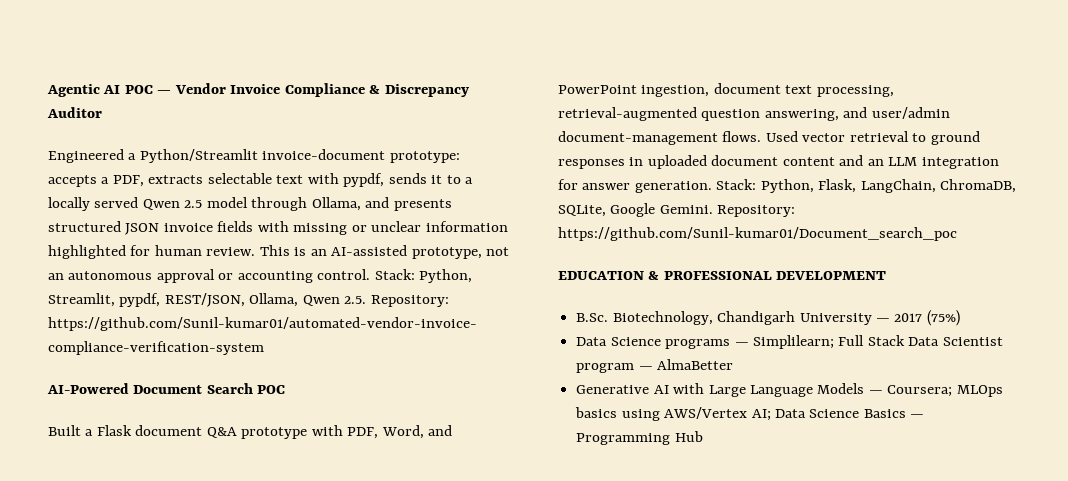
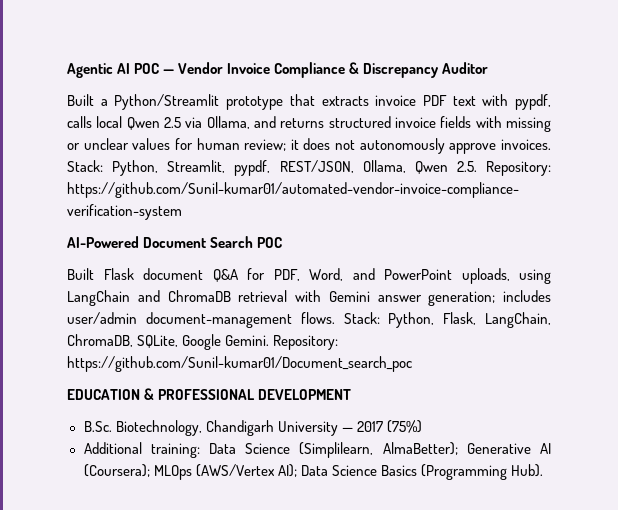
- Engineered a Python/Streamlit invoice-document prototype: accepts a PDF, extracts selectable text with pypdf, sends it to a locally served Qwen 2.5 model through Ollama, and presents structured JSON invoice fields with missing or unclear information highlighted for human review. This is an AI-assisted prototype, not an autonomous approval or accounting control.
+ Built a Python/Streamlit prototype that extracts invoice PDF text with pypdf, calls local Qwen 2.5 via Ollama, and returns structured invoice fields with missing or unclear values for human review; it does not autonomously approve invoices.
- Built a Flask document Q&A prototype with PDF, Word, and PowerPoint ingestion, document text processing, retrieval-augmented question answering, and user/admin document-management flows. Used vector retrieval to ground responses in uploaded document content and an LLM integration for answer generation.
+ Built Flask document Q&A for PDF, Word, and PowerPoint uploads, using LangChain and ChromaDB retrieval with Gemini answer generation; includes user/admin document-management flows.
- Data Science programs — Simplilearn; Full Stack Data Scientist program — AlmaBetter
- Generative AI with Large Language Models — Coursera; MLOps basics using AWS/Vertex AI; Data Science Basics — Programming Hub
+ Additional training: Data Science (Simplilearn, AlmaBetter); Generative AI (Coursera); MLOps (AWS/Vertex AI); Data Science Basics (Programming Hub).

